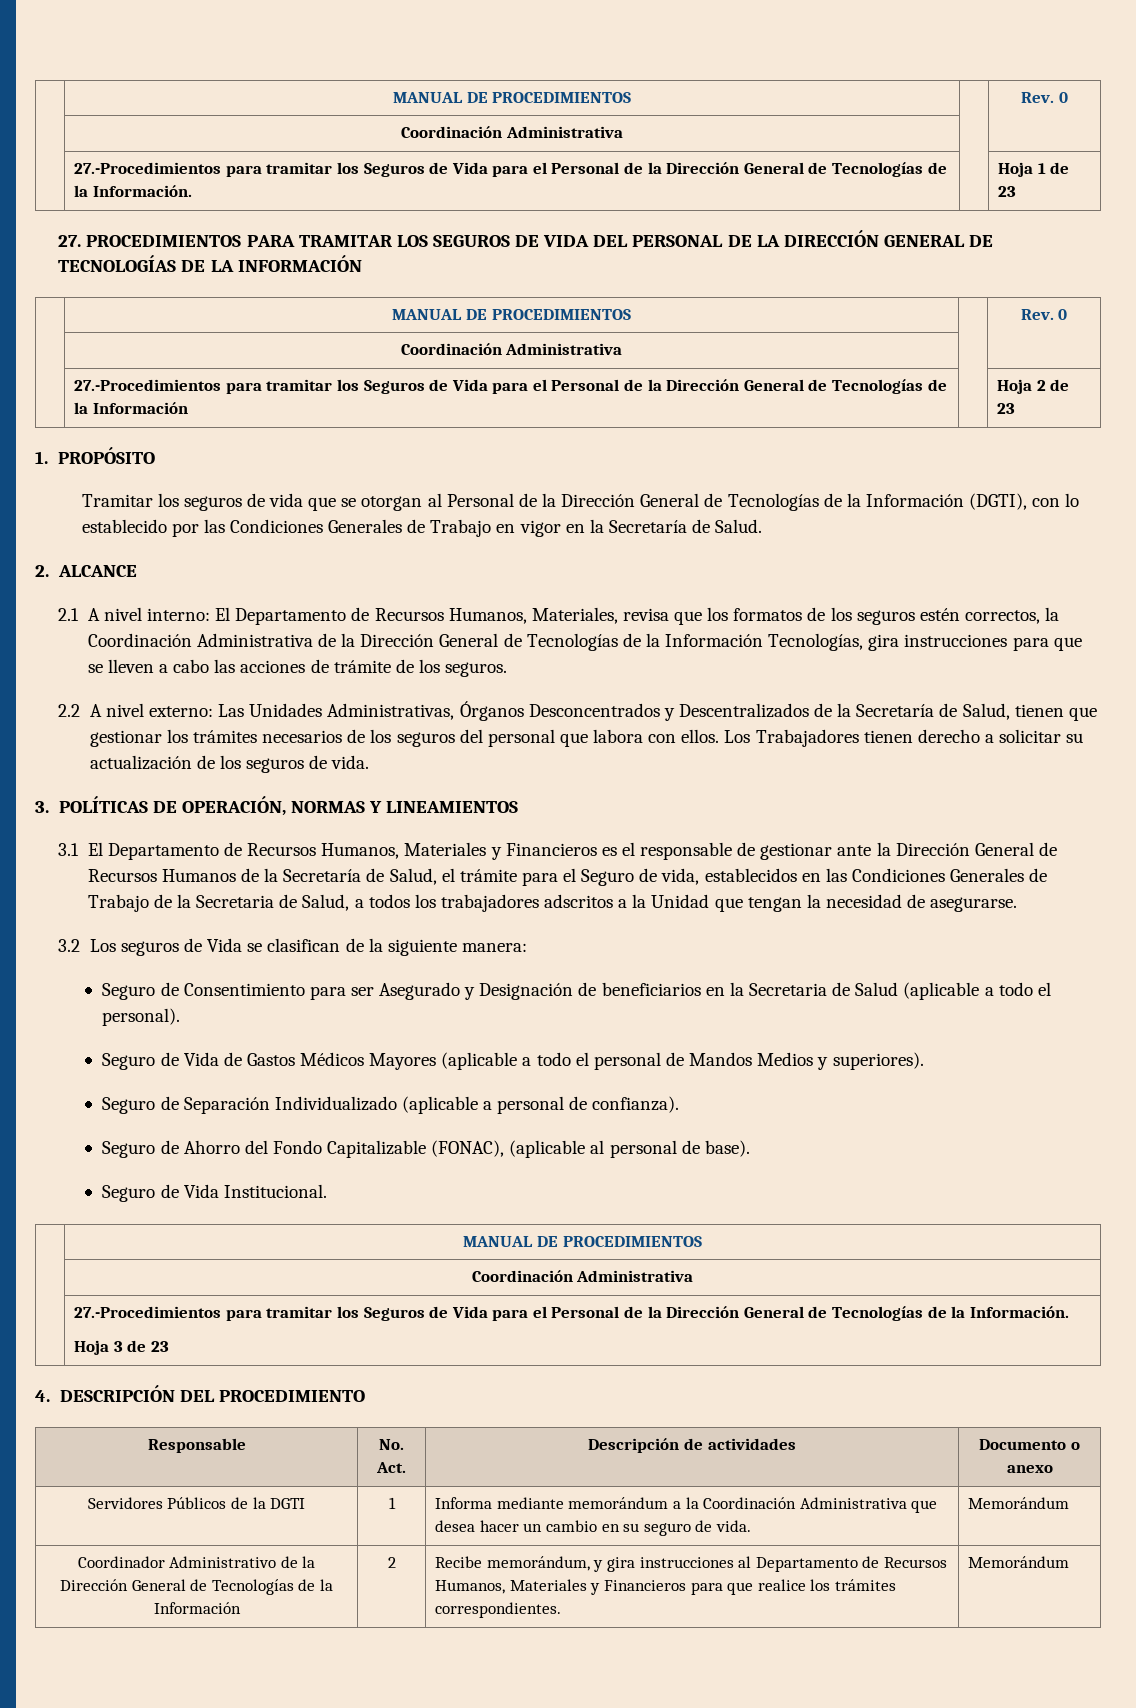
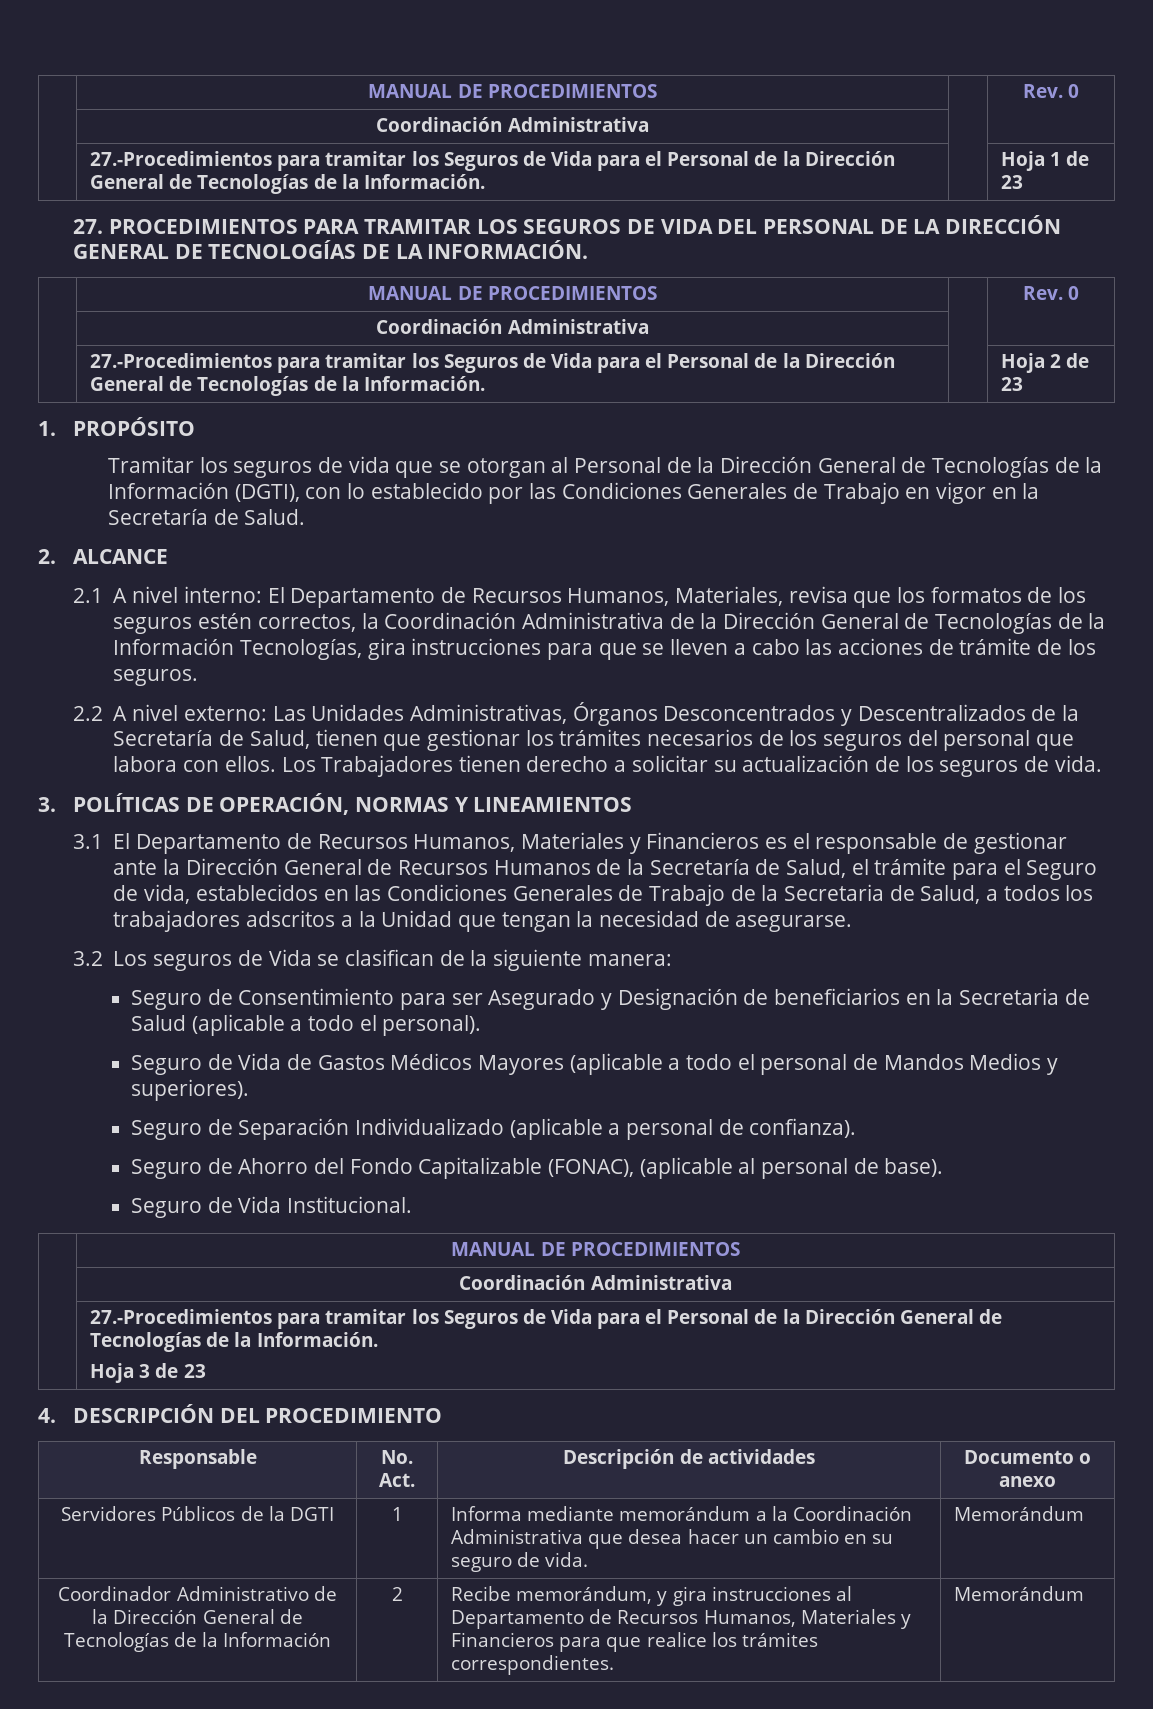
- 27. PROCEDIMIENTOS PARA TRAMITAR LOS SEGUROS DE VIDA DEL PERSONAL DE LA DIRECCIÓN GENERAL DE TECNOLOGÍAS DE LA INFORMACIÓN
+ 27. PROCEDIMIENTOS PARA TRAMITAR LOS SEGUROS DE VIDA DEL PERSONAL DE LA DIRECCIÓN GENERAL DE TECNOLOGÍAS DE LA INFORMACIÓN.
- | 27.-Procedimientos para tramitar los Seguros de Vida para el Personal de la Dirección General de Tecnologías de la Información | | Hoja 2 de 23
+ | 27.-Procedimientos para tramitar los Seguros de Vida para el Personal de la Dirección General de Tecnologías de la Información. | | Hoja 2 de 23

